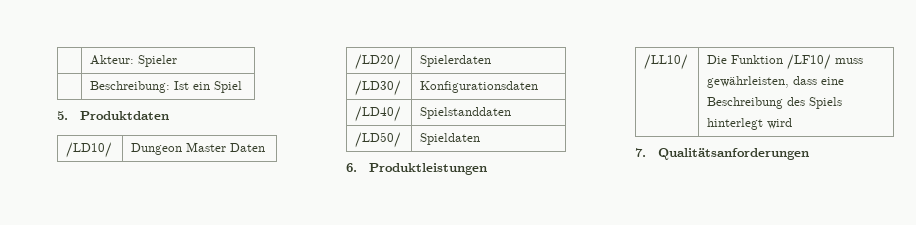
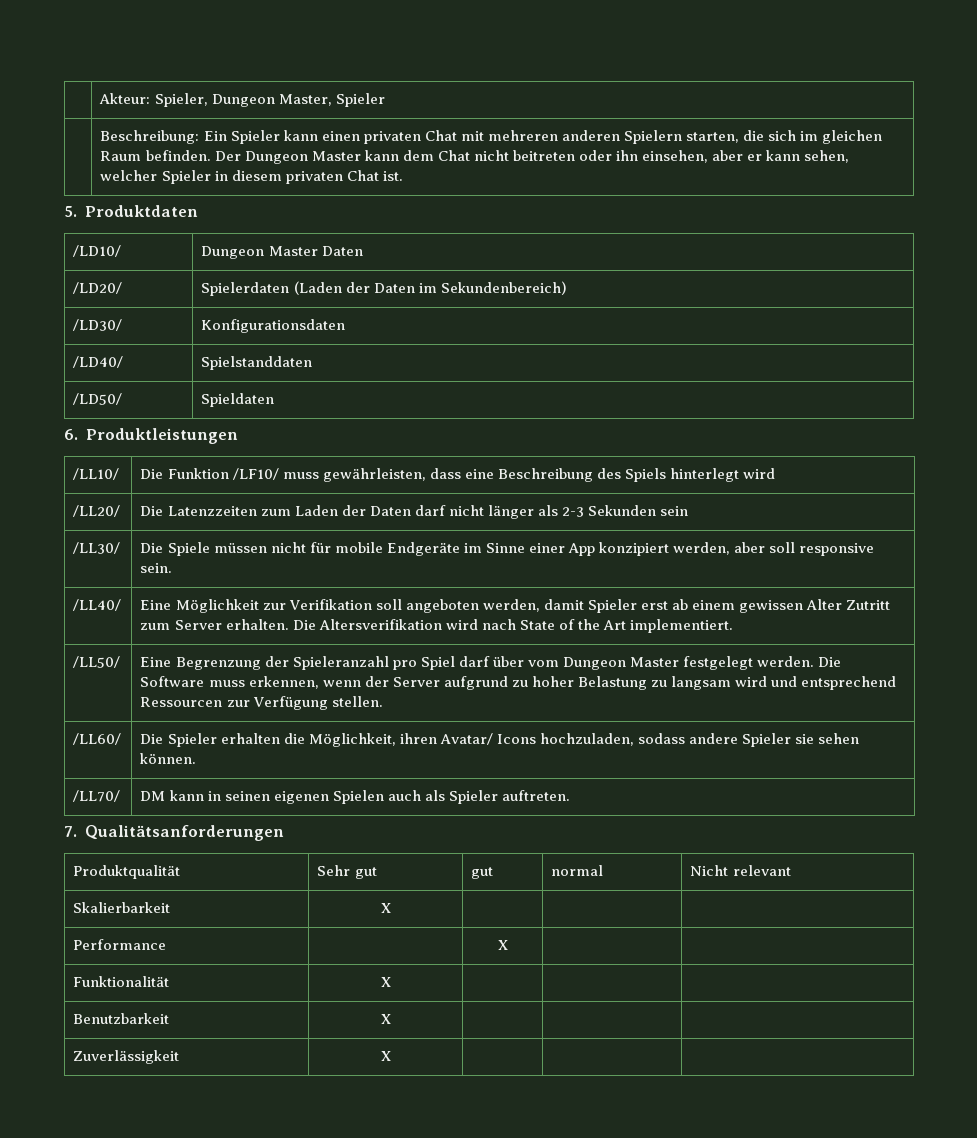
- | Akteur: Spieler
+ | Akteur: Spieler, Dungeon Master, Spieler
- | Beschreibung: Ist ein Spiel
+ | Beschreibung: Ein Spieler kann einen privaten Chat mit mehreren anderen Spielern starten, die sich im gleichen Raum befinden. Der Dungeon Master kann dem Chat nicht beitreten oder ihn einsehen, aber er kann sehen, welcher Spieler in diesem privaten Chat ist.
- /LD20/ | Spielerdaten
+ /LD20/ | Spielerdaten (Laden der Daten im Sekundenbereich)
+ /LL20/ | Die Latenzzeiten zum Laden der Daten darf nicht länger als 2-3 Sekunden sein
+ /LL30/ | Die Spiele müssen nicht für mobile Endgeräte im Sinne einer App konzipiert werden, aber soll responsive sein.
+ /LL40/ | Eine Möglichkeit zur Verifikation soll angeboten werden, damit Spieler erst ab einem gewissen Alter Zutritt zum Server erhalten. Die Altersverifikation wird nach State of the Art implementiert.
+ /LL50/ | Eine Begrenzung der Spieleranzahl pro Spiel darf über vom Dungeon Master festgelegt werden. Die Software muss erkennen, wenn der Server aufgrund zu hoher Belastung zu langsam wird und entsprechend Ressourcen zur Verfügung stellen.
+ /LL60/ | Die Spieler erhalten die Möglichkeit, ihren Avatar/ Icons hochzuladen, sodass andere Spieler sie sehen können.
+ /LL70/ | DM kann in seinen eigenen Spielen auch als Spieler auftreten.
  7. Qualitätsanforderungen
+ Produktqualität | Sehr gut | gut | normal | Nicht relevant
+ Skalierbarkeit | X | | |
+ Performance | | X | |
+ Funktionalität | X | | |
+ Benutzbarkeit | X | | |
+ Zuverlässigkeit | X | | |

